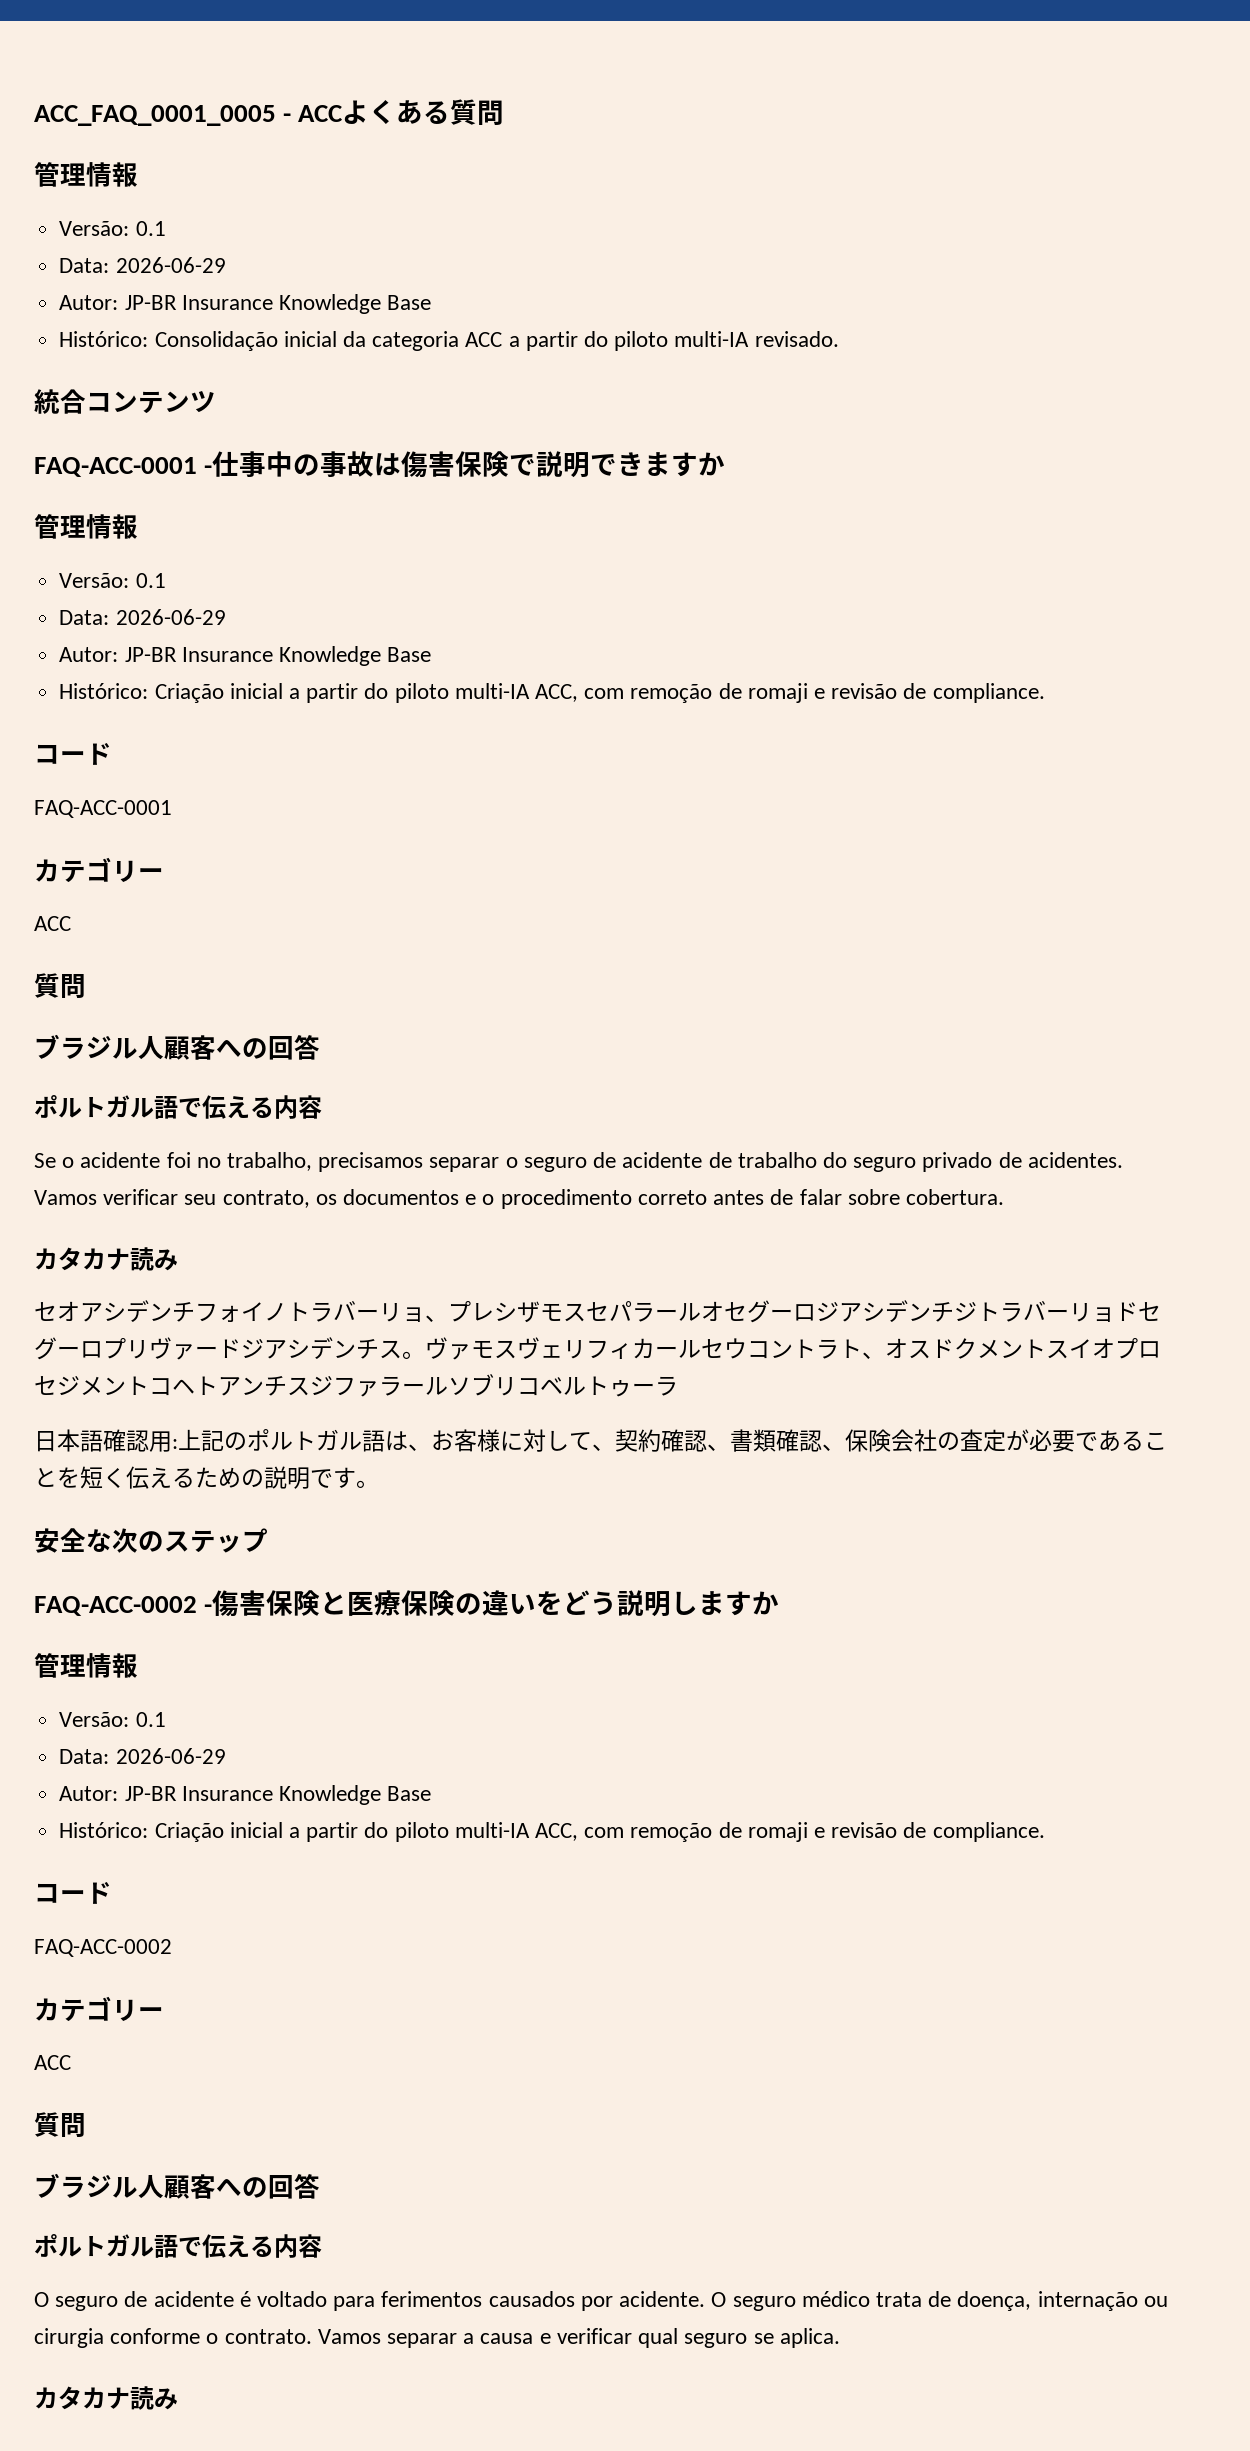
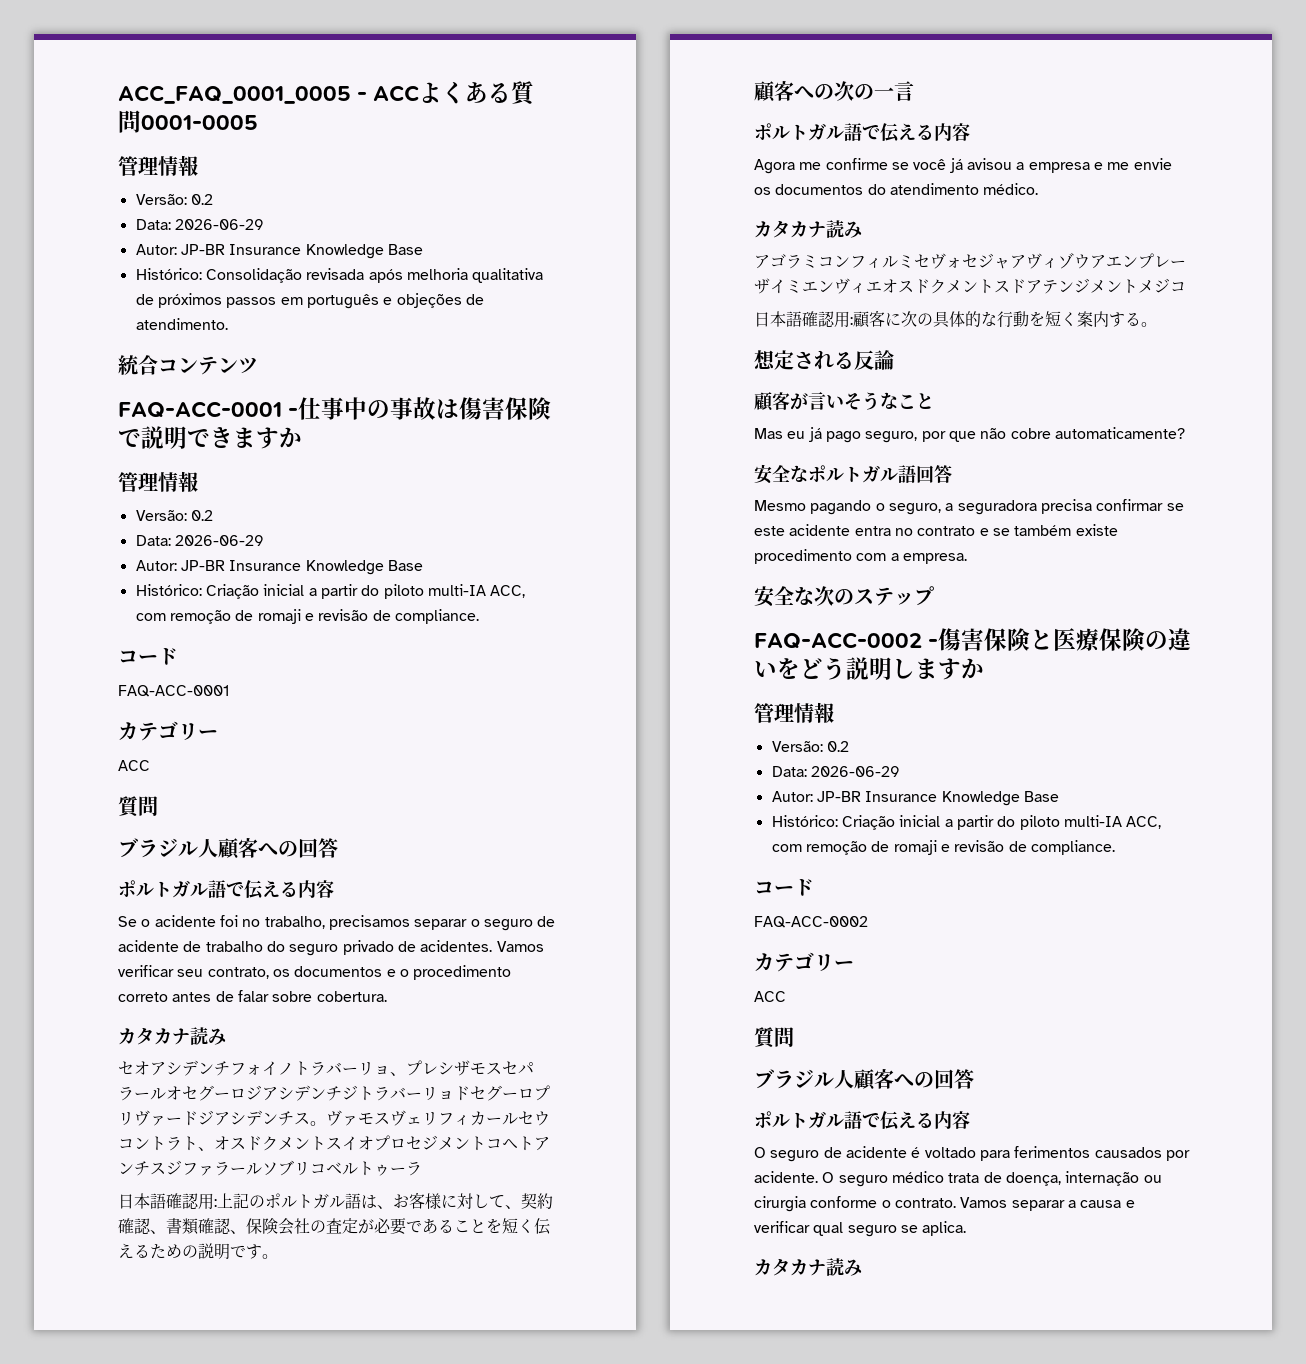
- ACC_FAQ_0001_0005 - ACCよくある質問
+ ACC_FAQ_0001_0005 - ACCよくある質問0001-0005
  管理情報
- Versão: 0.1
+ Versão: 0.2
- Histórico: Consolidação inicial da categoria ACC a partir do piloto multi-IA revisado.
+ Histórico: Consolidação revisada após melhoria qualitativa de próximos passos em português e objeções de atendimento.
  FAQ-ACC-0001 -仕事中の事故は傷害保険で説明できますか
  管理情報
- Versão: 0.1
+ Versão: 0.2
+ 顧客への次の一言
+ ポルトガル語で伝える内容
+ Agora me confirme se você já avisou a empresa e me envie os documentos do atendimento médico.
+ カタカナ読み
+ アゴラミコンフィルミセヴォセジャアヴィゾウアエンプレーザイミエンヴィエオスドクメントスドアテンジメントメジコ
+ 日本語確認用:顧客に次の具体的な行動を短く案内する。
+ 想定される反論
+ 顧客が言いそうなこと
+ Mas eu já pago seguro, por que não cobre automaticamente?
+ 安全なポルトガル語回答
+ Mesmo pagando o seguro, a seguradora precisa confirmar se este acidente entra no contrato e se também existe procedimento com a empresa.
  FAQ-ACC-0002 -傷害保険と医療保険の違いをどう説明しますか
  管理情報
- Versão: 0.1
+ Versão: 0.2

